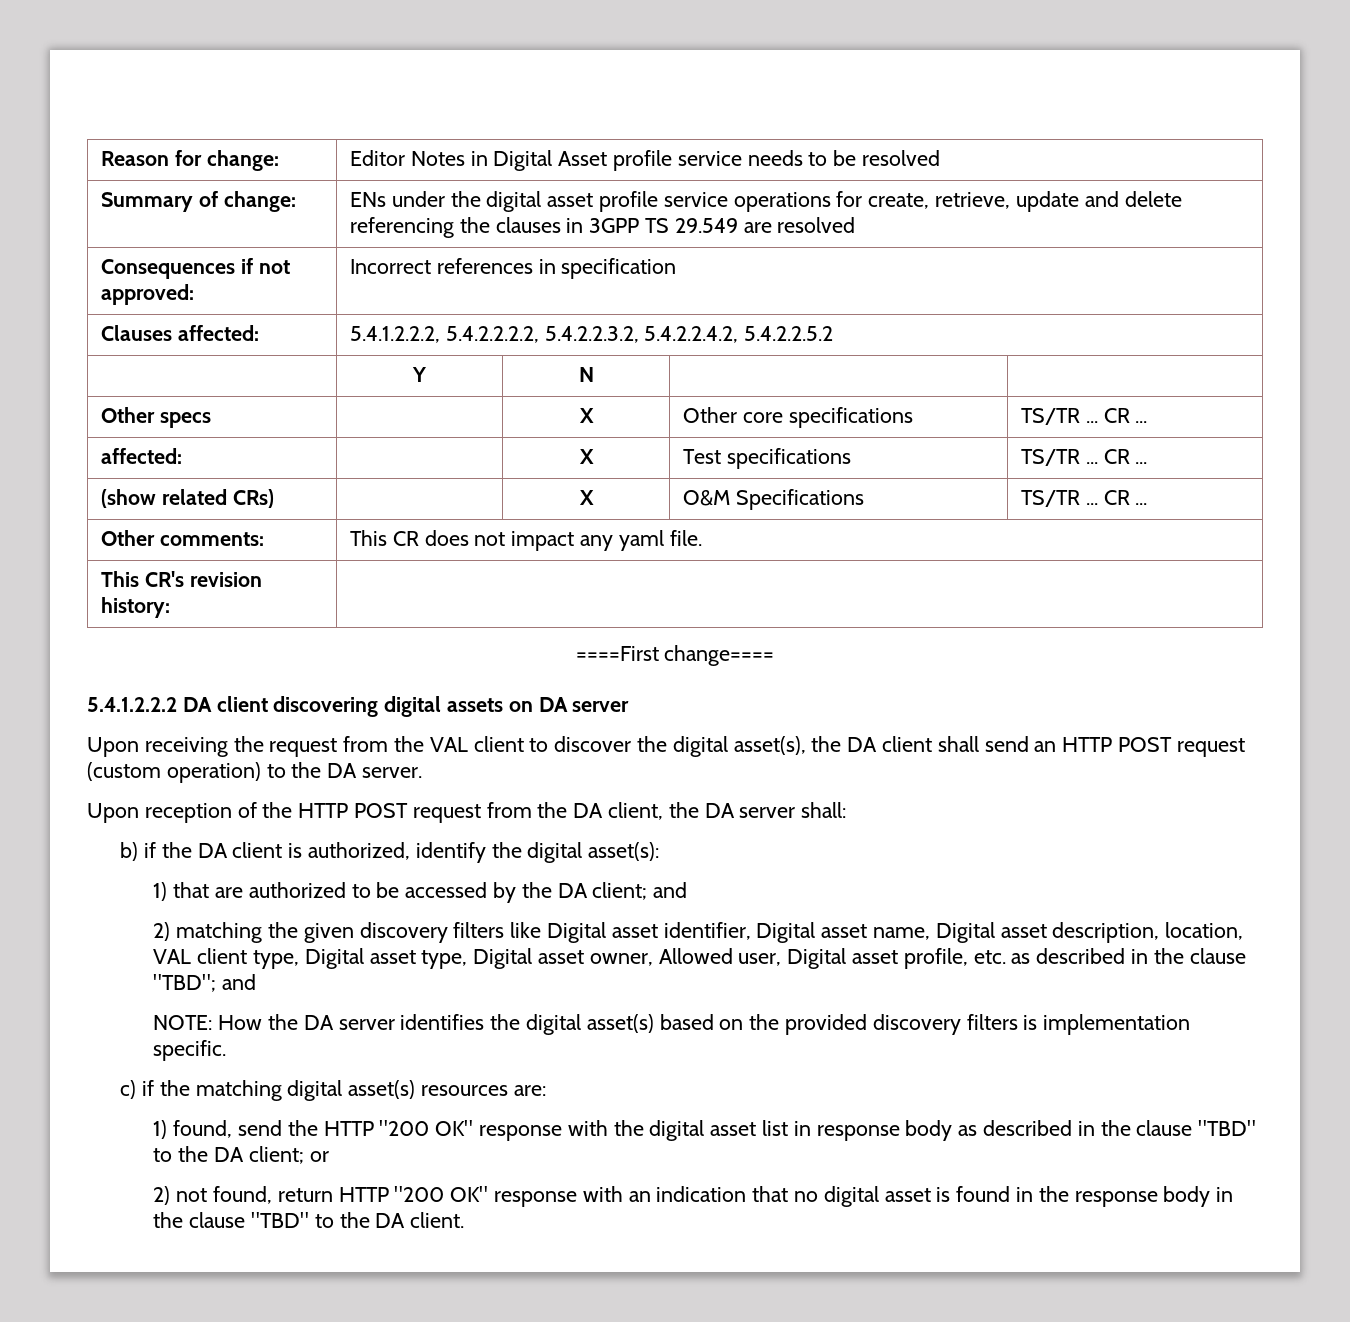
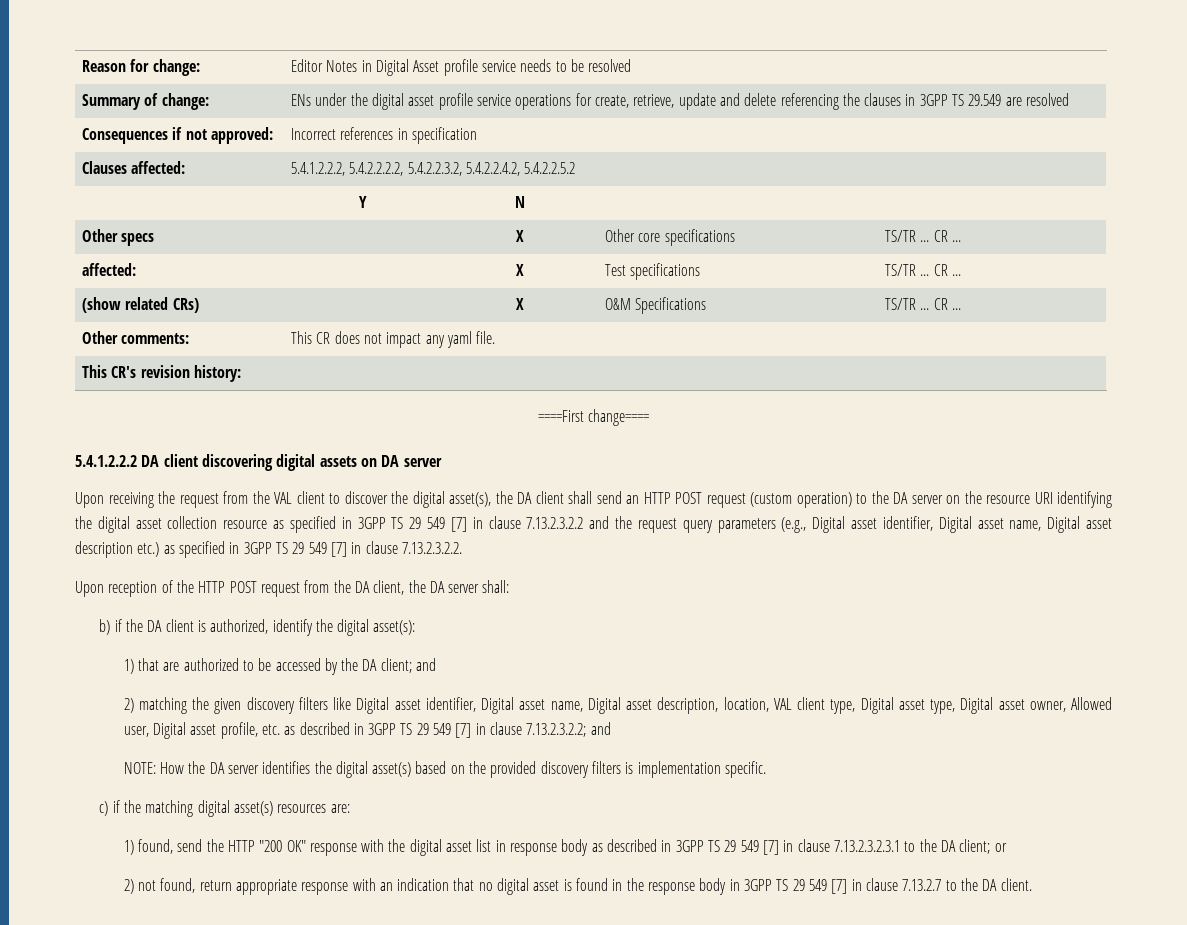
- Upon receiving the request from the VAL client to discover the digital asset(s), the DA client shall send an HTTP POST request (custom operation) to the DA server.
+ Upon receiving the request from the VAL client to discover the digital asset(s), the DA client shall send an HTTP POST request (custom operation) to the DA server on the resource URI identifying the digital asset collection resource as specified in 3GPP TS 29 549 [7] in clause 7.13.2.3.2.2 and the request query parameters (e.g., Digital asset identifier, Digital asset name, Digital asset description etc.) as specified in 3GPP TS 29 549 [7] in clause 7.13.2.3.2.2.
- 2) matching the given discovery filters like Digital asset identifier, Digital asset name, Digital asset description, location, VAL client type, Digital asset type, Digital asset owner, Allowed user, Digital asset profile, etc. as described in the clause "TBD"; and
+ 2) matching the given discovery filters like Digital asset identifier, Digital asset name, Digital asset description, location, VAL client type, Digital asset type, Digital asset owner, Allowed user, Digital asset profile, etc. as described in 3GPP TS 29 549 [7] in clause 7.13.2.3.2.2; and
- 1) found, send the HTTP "200 OK" response with the digital asset list in response body as described in the clause "TBD" to the DA client; or
+ 1) found, send the HTTP "200 OK" response with the digital asset list in response body as described in 3GPP TS 29 549 [7] in clause 7.13.2.3.2.3.1 to the DA client; or
- 2) not found, return HTTP "200 OK" response with an indication that no digital asset is found in the response body in the clause "TBD" to the DA client.
+ 2) not found, return appropriate response with an indication that no digital asset is found in the response body in 3GPP TS 29 549 [7] in clause 7.13.2.7 to the DA client.

